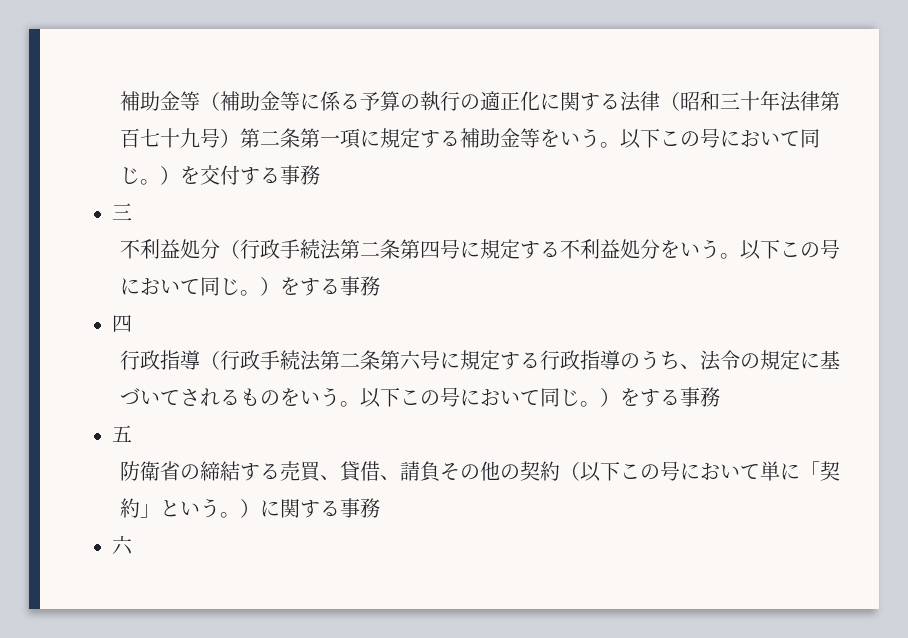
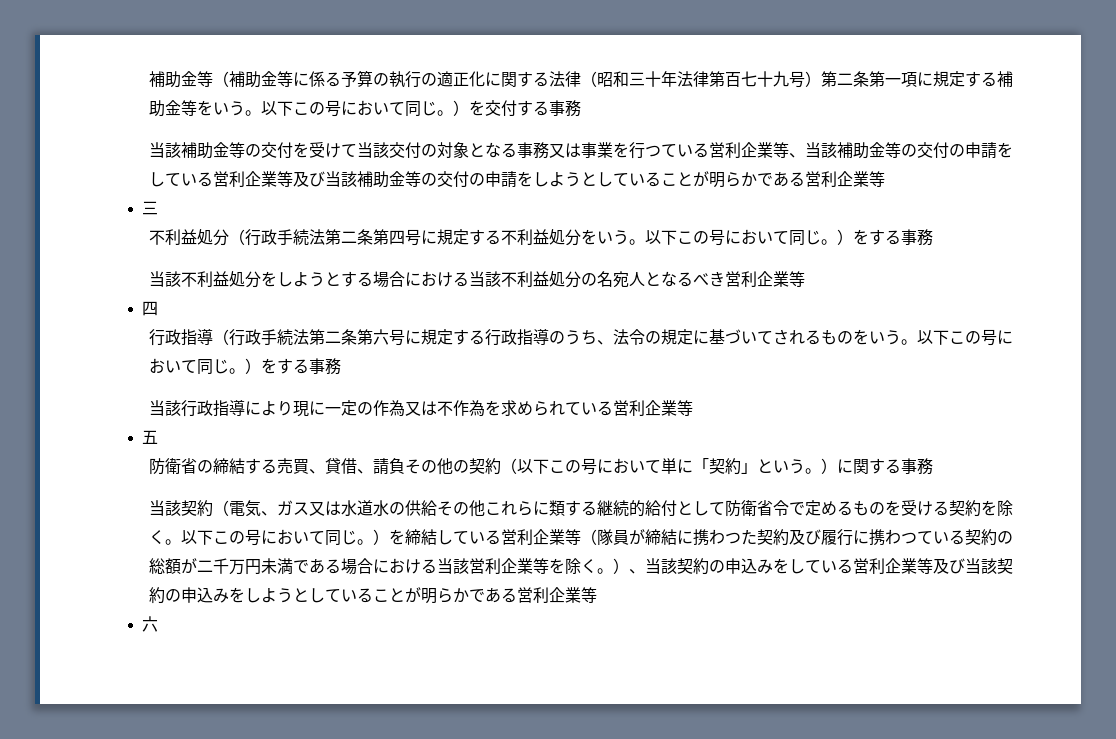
+ 当該補助金等の交付を受けて当該交付の対象となる事務又は事業を行つている営利企業等、当該補助金等の交付の申請をしている営利企業等及び当該補助金等の交付の申請をしようとしていることが明らかである営利企業等
+ 当該不利益処分をしようとする場合における当該不利益処分の名宛人となるべき営利企業等
+ 当該行政指導により現に一定の作為又は不作為を求められている営利企業等
+ 当該契約（電気、ガス又は水道水の供給その他これらに類する継続的給付として防衛省令で定めるものを受ける契約を除く。以下この号において同じ。）を締結している営利企業等（隊員が締結に携わつた契約及び履行に携わつている契約の総額が二千万円未満である場合における当該営利企業等を除く。）、当該契約の申込みをしている営利企業等及び当該契約の申込みをしようとしていることが明らかである営利企業等

